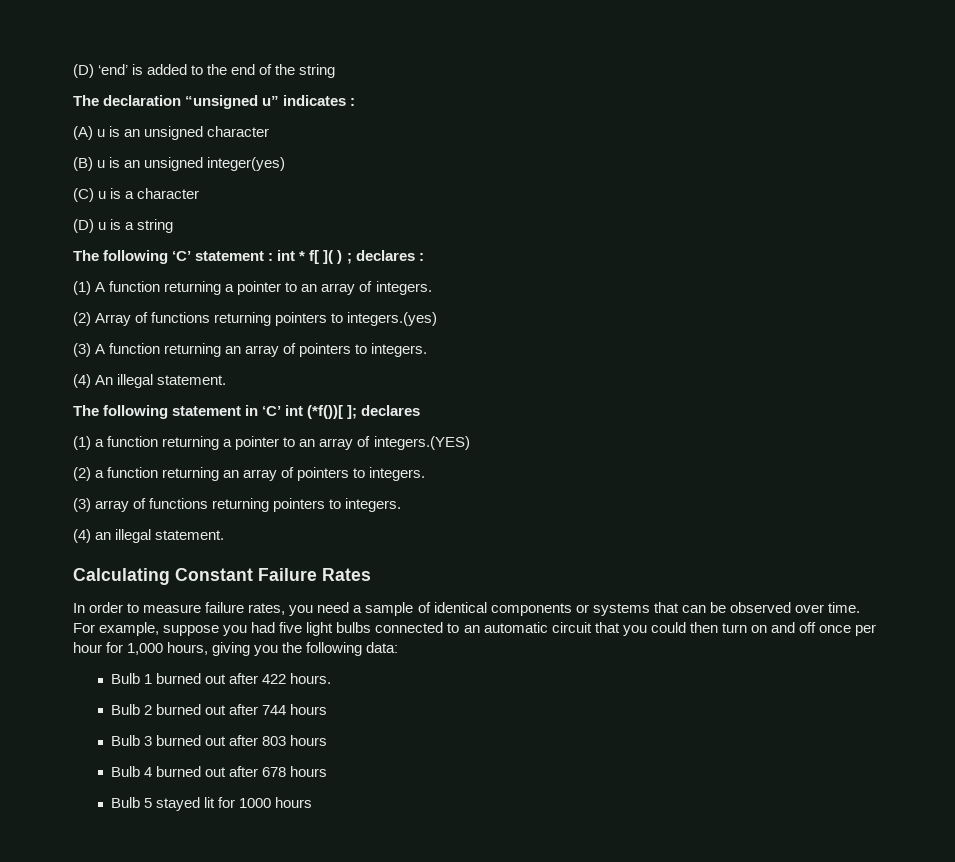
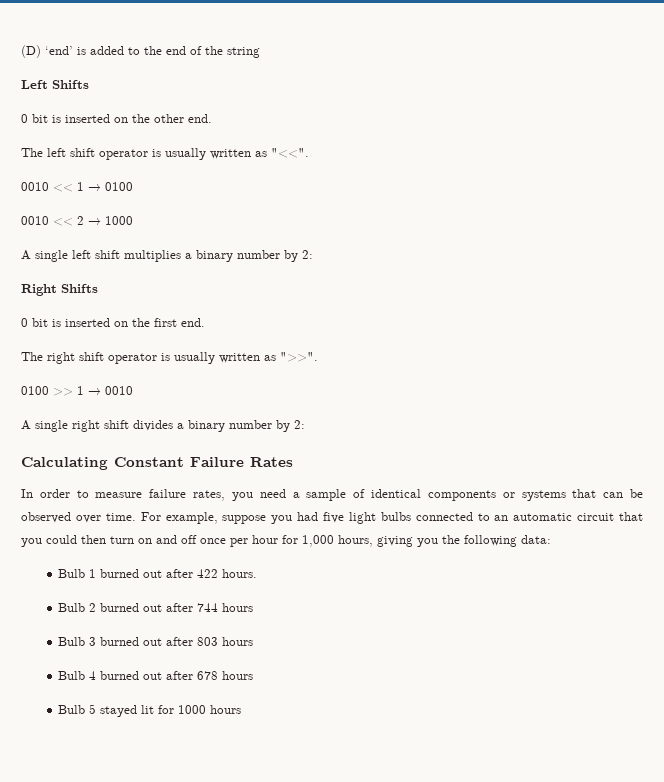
- The declaration “unsigned u” indicates :
- (A) u is an unsigned character
- (B) u is an unsigned integer(yes)
- (C) u is a character
- (D) u is a string
- The following ‘C’ statement : int * f[ ]( ) ; declares :
- (1) A function returning a pointer to an array of integers.
- (2) Array of functions returning pointers to integers.(yes)
- (3) A function returning an array of pointers to integers.
- (4) An illegal statement.
- The following statement in ‘C’ int (*f())[ ]; declares
- (1) a function returning a pointer to an array of integers.(YES)
- (2) a function returning an array of pointers to integers.
- (3) array of functions returning pointers to integers.
- (4) an illegal statement.
+ Left Shifts
+ 0 bit is inserted on the other end.
+ The left shift operator is usually written as "<<".
+ 0010 << 1 → 0100
+ 0010 << 2 → 1000
+ A single left shift multiplies a binary number by 2:
+ Right Shifts
+ 0 bit is inserted on the first end.
+ The right shift operator is usually written as ">>".
+ 0100 >> 1 → 0010
+ A single right shift divides a binary number by 2:

